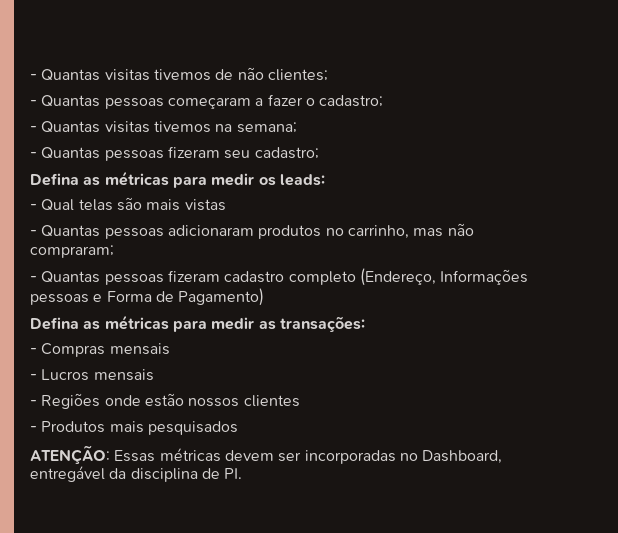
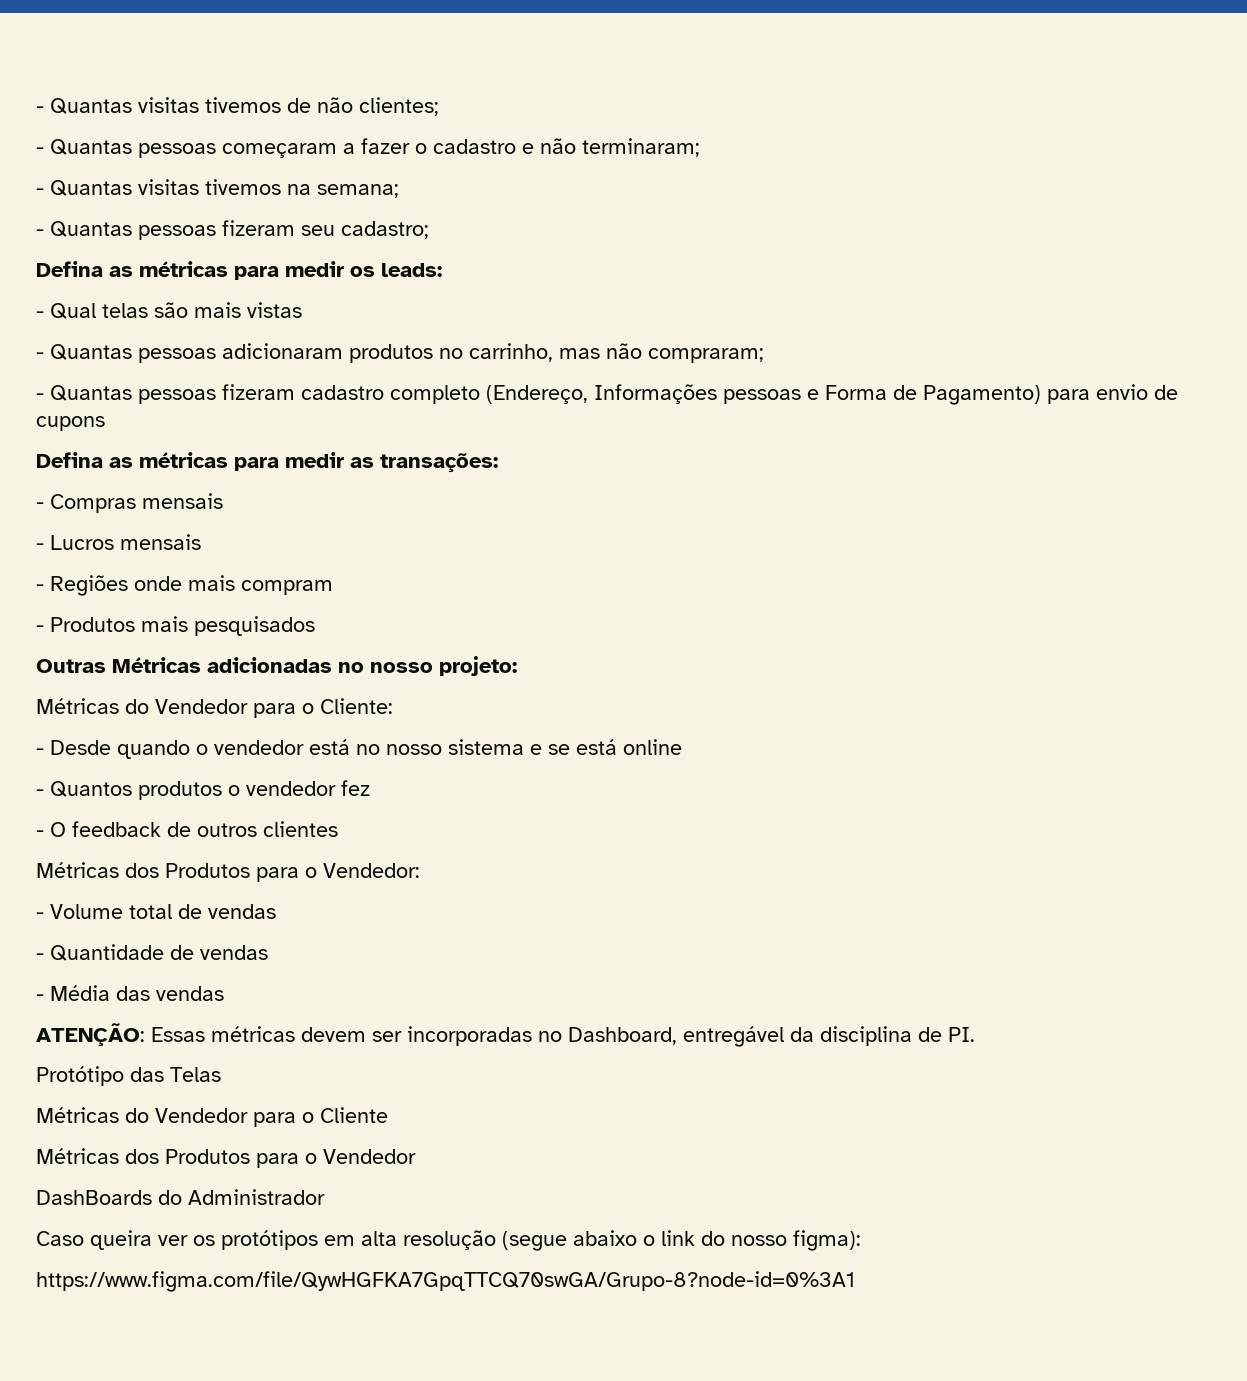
- - Quantas pessoas começaram a fazer o cadastro;
+ - Quantas pessoas começaram a fazer o cadastro e não terminaram;
- - Quantas pessoas fizeram cadastro completo (Endereço, Informações pessoas e Forma de Pagamento)
+ - Quantas pessoas fizeram cadastro completo (Endereço, Informações pessoas e Forma de Pagamento) para envio de cupons
- - Regiões onde estão nossos clientes
+ - Regiões onde mais compram
+ Outras Métricas adicionadas no nosso projeto:
+ Métricas do Vendedor para o Cliente:
+ - Desde quando o vendedor está no nosso sistema e se está online
+ - Quantos produtos o vendedor fez
+ - O feedback de outros clientes
+ Métricas dos Produtos para o Vendedor:
+ - Volume total de vendas
+ - Quantidade de vendas
+ - Média das vendas
+ Protótipo das Telas
+ Métricas do Vendedor para o Cliente
+ Métricas dos Produtos para o Vendedor
+ DashBoards do Administrador
+ Caso queira ver os protótipos em alta resolução (segue abaixo o link do nosso figma):
+ https://www.figma.com/file/QywHGFKA7GpqTTCQ70swGA/Grupo-8?node-id=0%3A1

